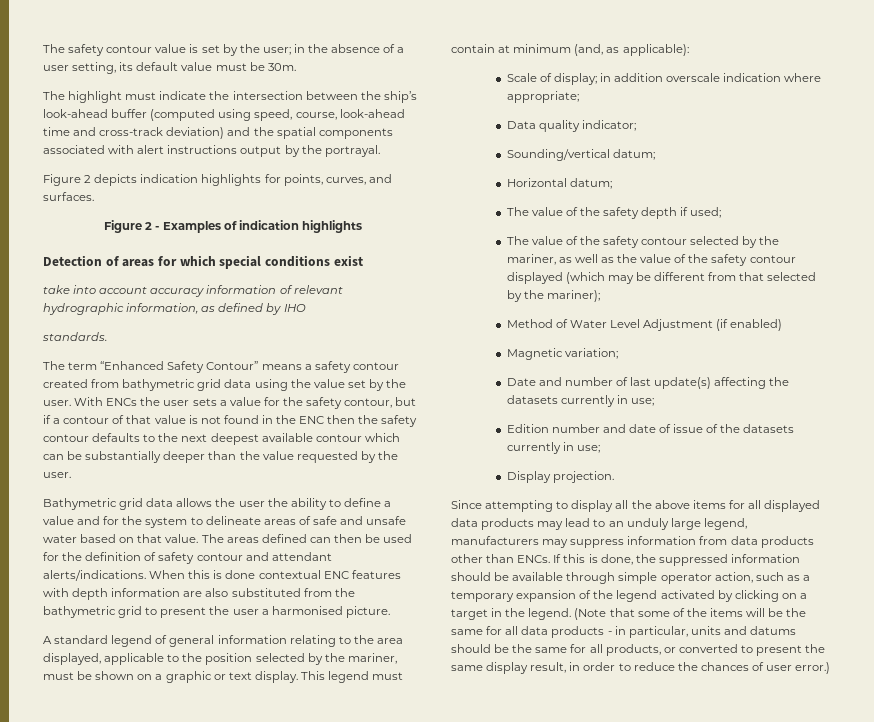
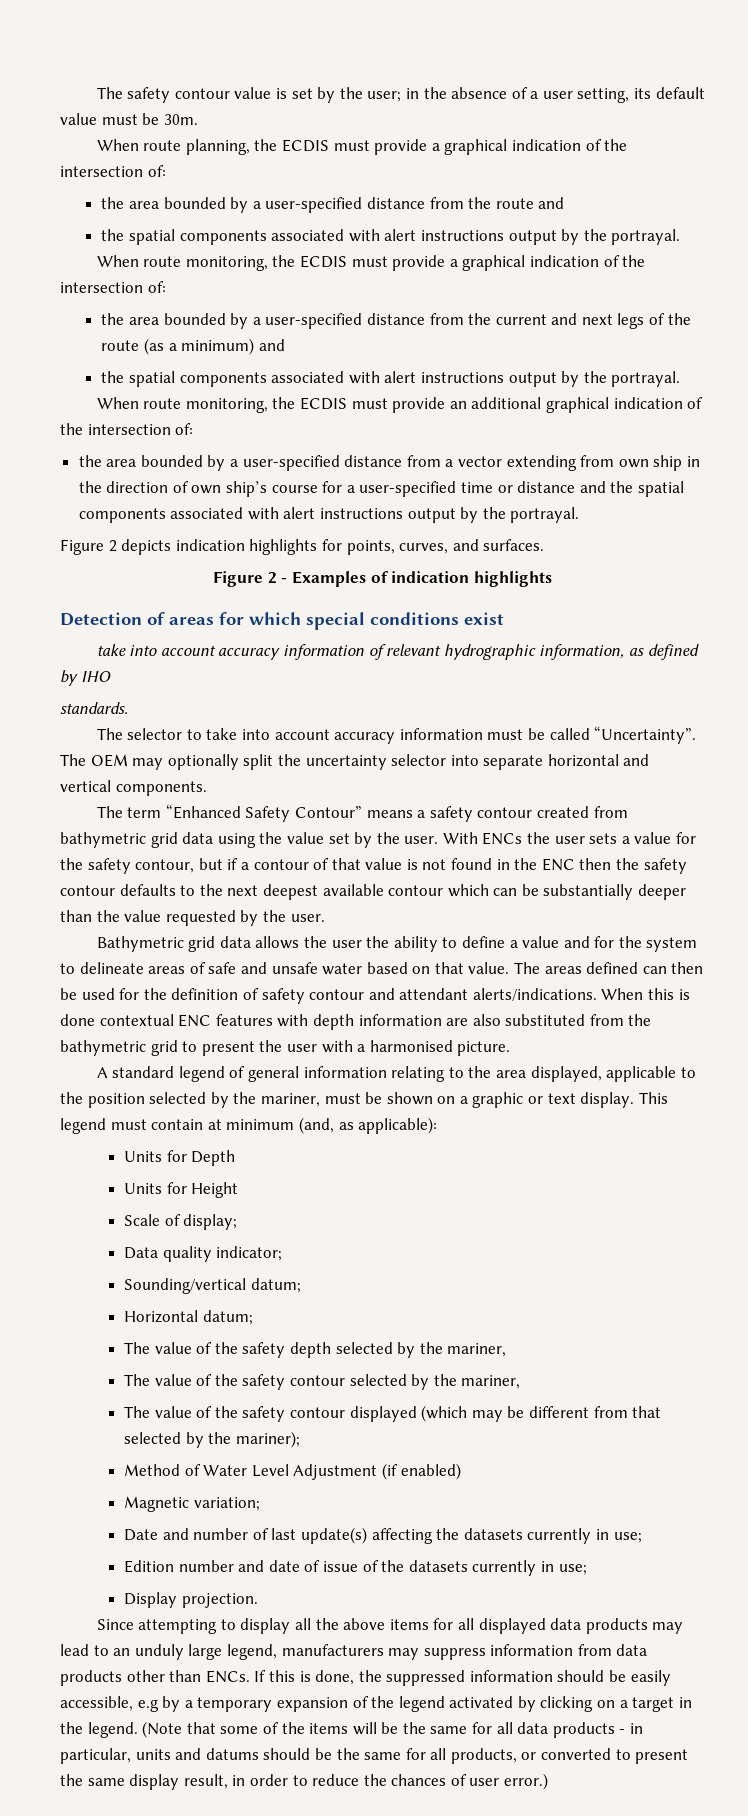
- The highlight must indicate the intersection between the ship’s look-ahead buffer (computed using speed, course, look-ahead time and cross-track deviation) and the spatial components associated with alert instructions output by the portrayal.
+ When route planning, the ECDIS must provide a graphical indication of the intersection of:
+ the area bounded by a user-specified distance from the route and
+ the spatial components associated with alert instructions output by the portrayal.
+ When route monitoring, the ECDIS must provide a graphical indication of the intersection of:
+ the area bounded by a user-specified distance from the current and next legs of the route (as a minimum) and
+ the spatial components associated with alert instructions output by the portrayal.
+ When route monitoring, the ECDIS must provide an additional graphical indication of the intersection of:
+ the area bounded by a user-specified distance from a vector extending from own ship in the direction of own ship’s course for a user-specified time or distance and the spatial components associated with alert instructions output by the portrayal.
+ The selector to take into account accuracy information must be called “Uncertainty”. The OEM may optionally split the uncertainty selector into separate horizontal and vertical components.
- When this is done contextual ENC features with depth information are also substituted from the bathymetric grid to present the user a harmonised picture.
+ When this is done contextual ENC features with depth information are also substituted from the bathymetric grid to present the user with a harmonised picture.
- Scale of display; in addition overscale indication where appropriate;
+ Units for Depth
+ Units for Height
+ Scale of display;
- The value of the safety depth if used;
+ The value of the safety depth selected by the mariner,
- The value of the safety contour selected by the mariner, as well as the value of the safety contour displayed (which may be different from that selected by the mariner);
+ The value of the safety contour selected by the mariner,
+ The value of the safety contour displayed (which may be different from that selected by the mariner);
- If this is done, the suppressed information should be available through simple operator action, such as a temporary expansion of the legend activated by clicking on a target in the legend.
+ If this is done, the suppressed information should be easily accessible, e.g by a temporary expansion of the legend activated by clicking on a target in the legend.

